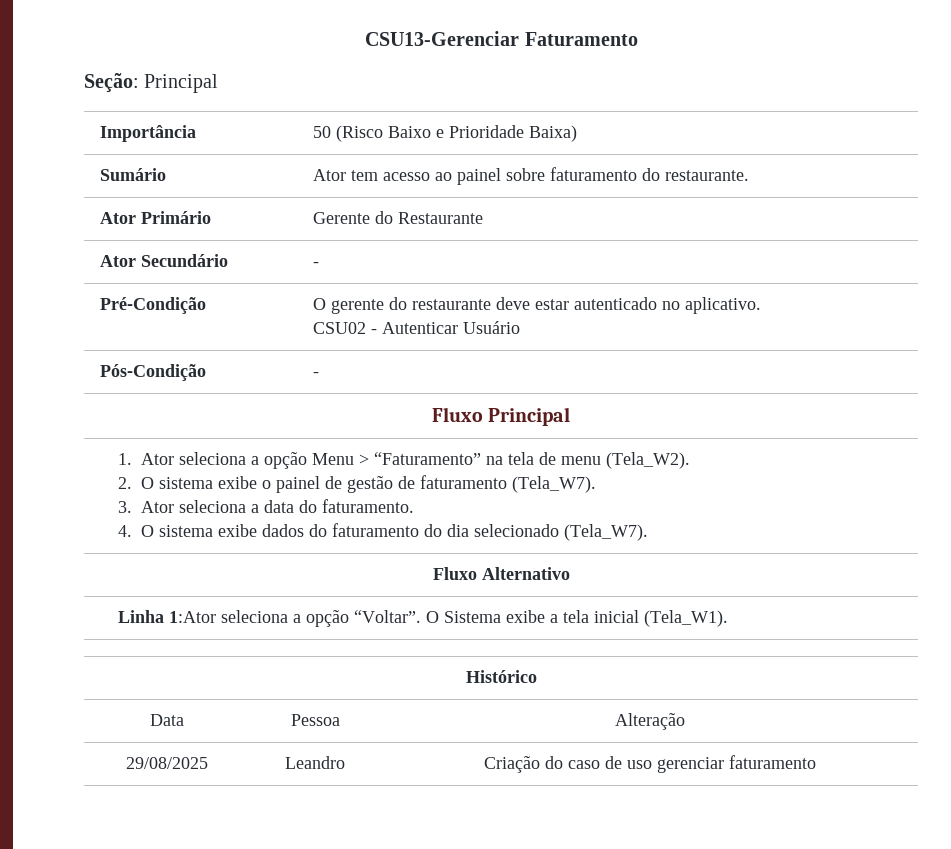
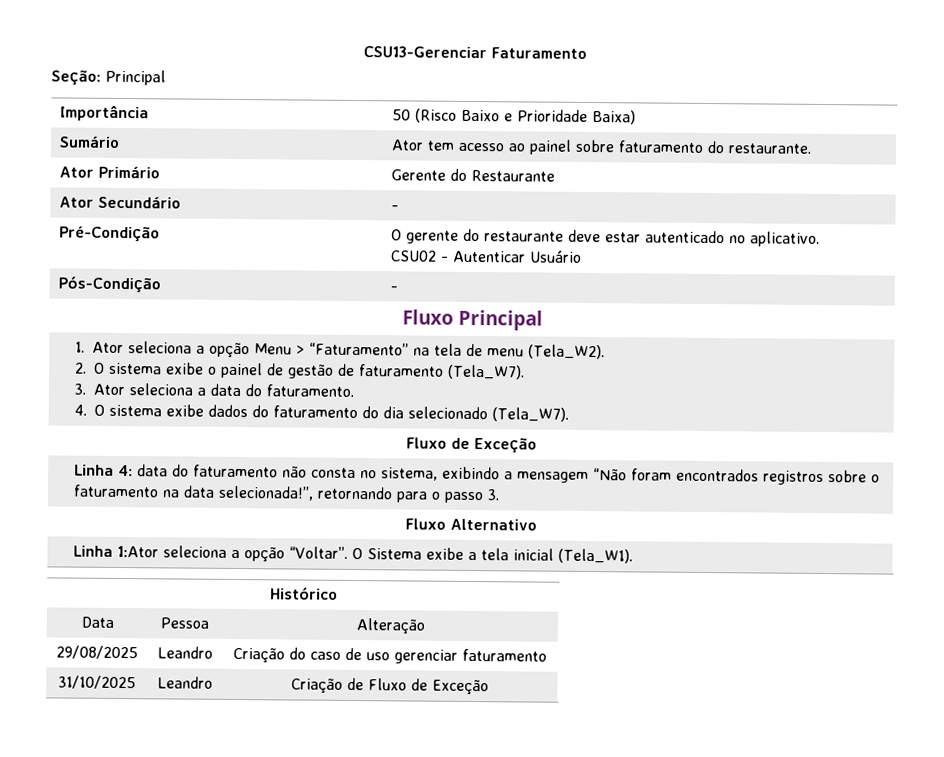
  4. O sistema exibe dados do faturamento do dia selecionado (Tela_W7).
+ Fluxo de Exceção
+ Linha 4: data do faturamento não consta no sistema, exibindo a mensagem “Não foram encontrados registros sobre o faturamento na data selecionada!”, retornando para o passo 3.
+ 31/10/2025 | Leandro | Criação de Fluxo de Exceção

